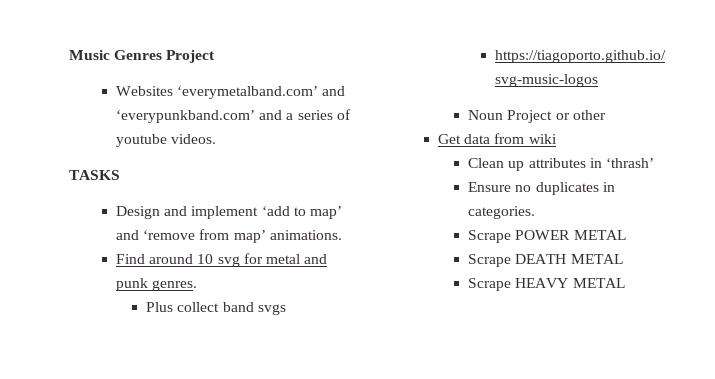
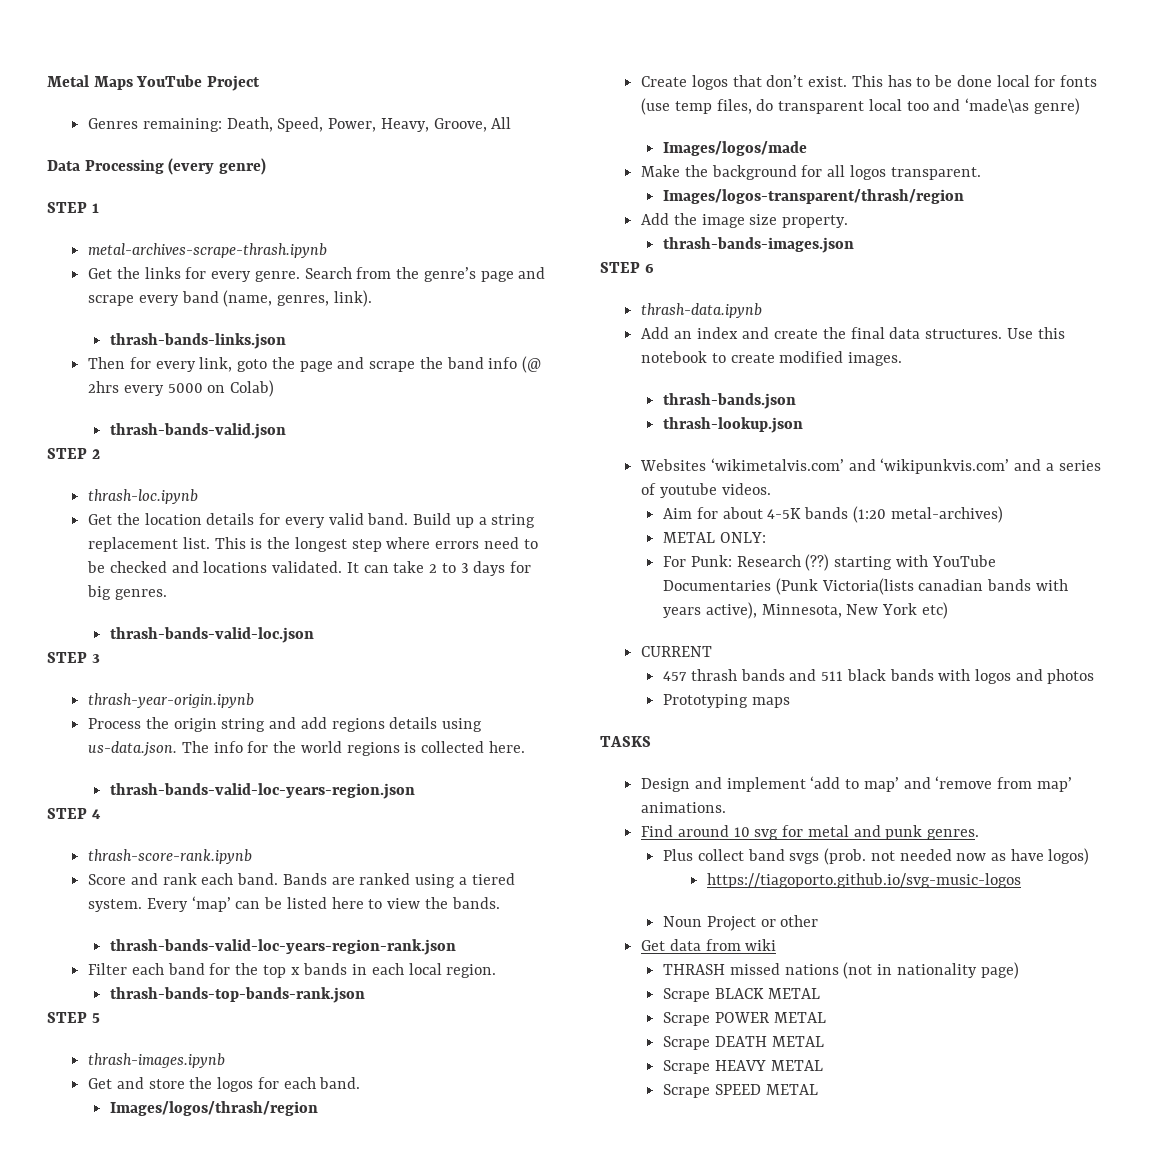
- Music Genres Project
- Websites ‘everymetalband.com’ and ‘everypunkband.com’ and a series of youtube videos.
+ Metal Maps YouTube Project
+ Genres remaining: Death, Speed, Power, Heavy, Groove, All
+ Data Processing (every genre)
+ STEP 1
+ metal-archives-scrape-thrash.ipynb
+ Get the links for every genre. Search from the genre’s page and scrape every band (name, genres, link).
+ thrash-bands-links.json
+ Then for every link, goto the page and scrape the band info (@ 2hrs every 5000 on Colab)
+ thrash-bands-valid.json
+ STEP 2
+ thrash-loc.ipynb
+ Get the location details for every valid band. Build up a string replacement list. This is the longest step where errors need to be checked and locations validated. It can take 2 to 3 days for big genres.
+ thrash-bands-valid-loc.json
+ STEP 3
+ thrash-year-origin.ipynb
+ Process the origin string and add regions details using us-data.json. The info for the world regions is collected here.
+ thrash-bands-valid-loc-years-region.json
+ STEP 4
+ thrash-score-rank.ipynb
+ Score and rank each band. Bands are ranked using a tiered system. Every ‘map’ can be listed here to view the bands.
+ thrash-bands-valid-loc-years-region-rank.json
+ Filter each band for the top x bands in each local region.
+ thrash-bands-top-bands-rank.json
+ STEP 5
+ thrash-images.ipynb
+ Get and store the logos for each band.
+ Images/logos/thrash/region
+ Create logos that don’t exist. This has to be done local for fonts (use temp files, do transparent local too and ‘made\as genre)
+ Images/logos/made
+ Make the background for all logos transparent.
+ Images/logos-transparent/thrash/region
+ Add the image size property.
+ thrash-bands-images.json
+ STEP 6
+ thrash-data.ipynb
+ Add an index and create the final data structures. Use this notebook to create modified images.
+ thrash-bands.json
+ thrash-lookup.json
+ Websites ‘wikimetalvis.com’ and ‘wikipunkvis.com’ and a series of youtube videos.
+ Aim for about 4-5K bands (1:20 metal-archives)
+ METAL ONLY:
+ For Punk: Research (??) starting with YouTube Documentaries (Punk Victoria(lists canadian bands with years active), Minnesota, New York etc)
+ CURRENT
+ 457 thrash bands and 511 black bands with logos and photos
+ Prototyping maps
- Plus collect band svgs
+ Plus collect band svgs (prob. not needed now as have logos)
- Clean up attributes in ‘thrash’
- Ensure no duplicates in categories.
+ THRASH missed nations (not in nationality page)
+ Scrape BLACK METAL
+ Scrape SPEED METAL

